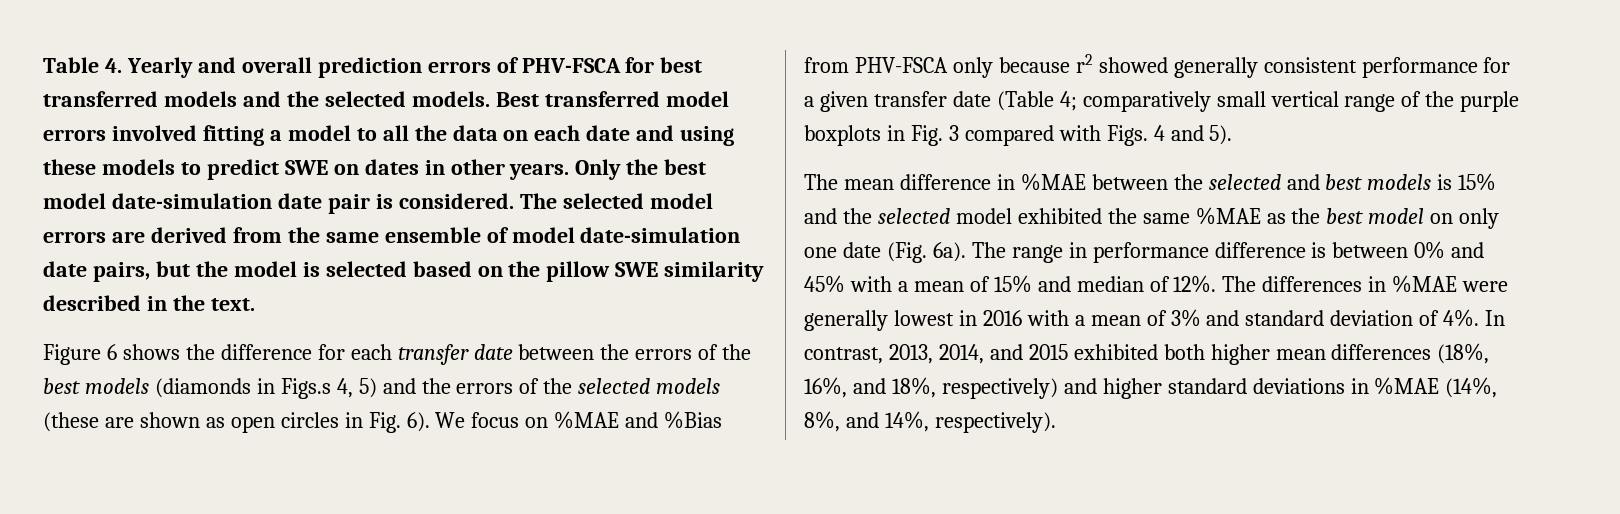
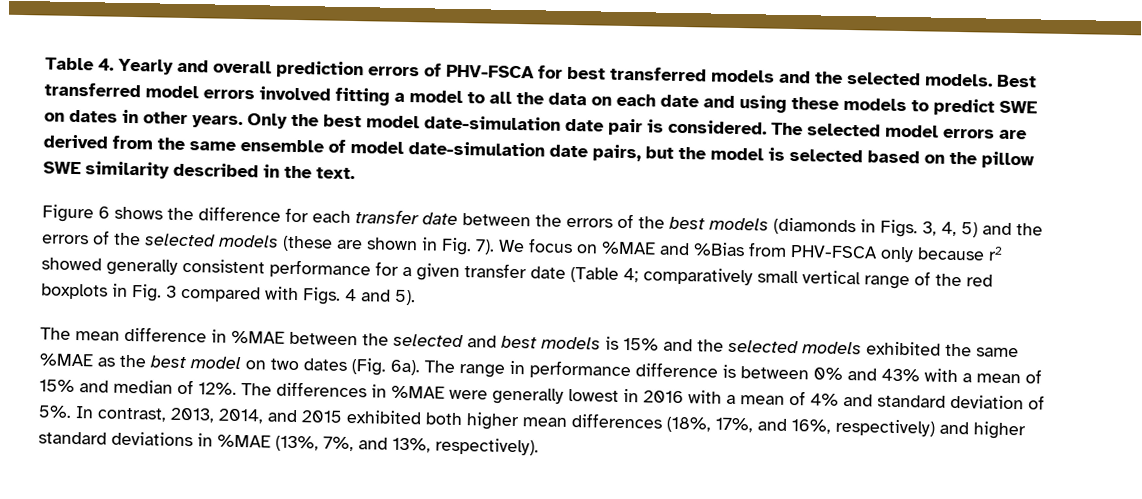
- Figure 6 shows the difference for each transfer date between the errors of the best models (diamonds in Figs.s 4, 5) and the errors of the selected models (these are shown as open circles in Fig. 6).
+ Figure 6 shows the difference for each transfer date between the errors of the best models (diamonds in Figs. 3, 4, 5) and the errors of the selected models (these are shown in Fig. 7).
- We focus on %MAE and %Bias from PHV-FSCA only because r2 showed generally consistent performance for a given transfer date (Table 4; comparatively small vertical range of the purple boxplots in Fig. 3 compared with Figs. 4 and 5).
+ We focus on %MAE and %Bias from PHV-FSCA only because r2 showed generally consistent performance for a given transfer date (Table 4; comparatively small vertical range of the red boxplots in Fig. 3 compared with Figs. 4 and 5).
- The mean difference in %MAE between the selected and best models is 15% and the selected model exhibited the same %MAE as the best model on only one date (Fig. 6a).
+ The mean difference in %MAE between the selected and best models is 15% and the selected models exhibited the same %MAE as the best model on two dates (Fig. 6a).
- The range in performance difference is between 0% and 45% with a mean of 15% and median of 12%.
+ The range in performance difference is between 0% and 43% with a mean of 15% and median of 12%.
- The differences in %MAE were generally lowest in 2016 with a mean of 3% and standard deviation of 4%.
+ The differences in %MAE were generally lowest in 2016 with a mean of 4% and standard deviation of 5%.
- In contrast, 2013, 2014, and 2015 exhibited both higher mean differences (18%, 16%, and 18%, respectively) and higher standard deviations in %MAE (14%, 8%, and 14%, respectively).
+ In contrast, 2013, 2014, and 2015 exhibited both higher mean differences (18%, 17%, and 16%, respectively) and higher standard deviations in %MAE (13%, 7%, and 13%, respectively).

